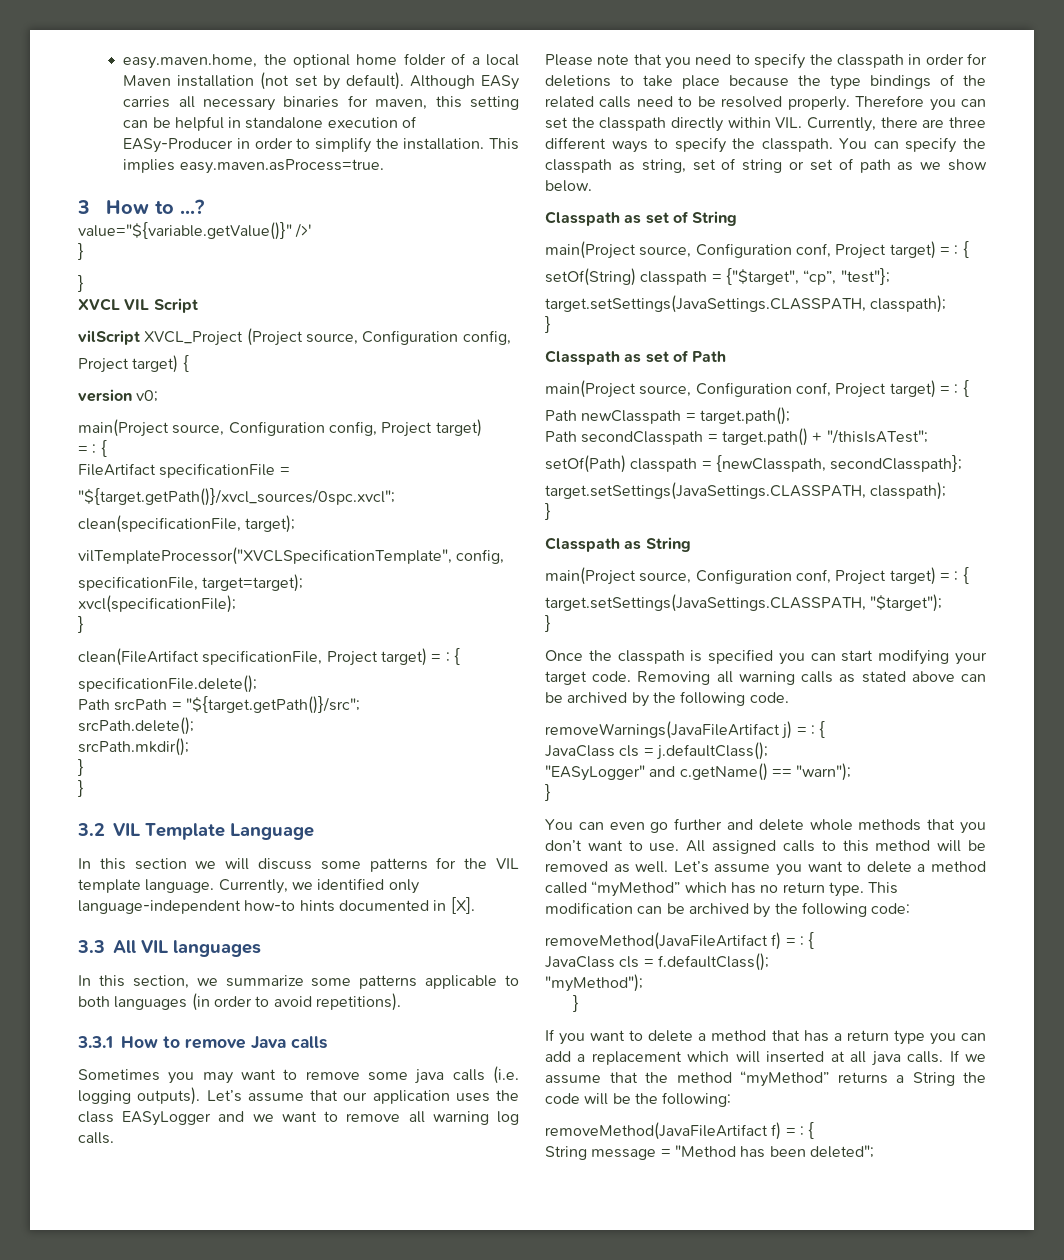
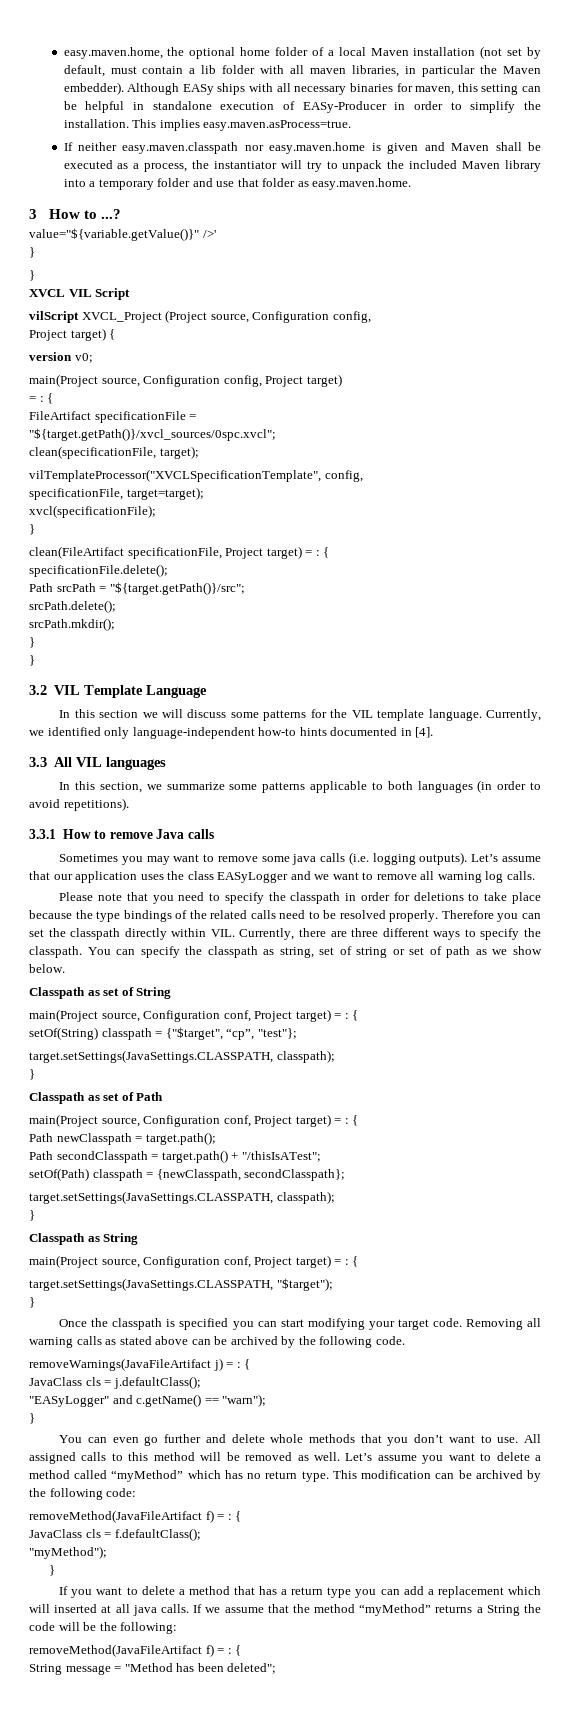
- easy.maven.home, the optional home folder of a local Maven installation (not set by default). Although EASy carries all necessary binaries for maven, this setting can be helpful in standalone execution of EASy-Producer in order to simplify the installation.
+ easy.maven.home, the optional home folder of a local Maven installation (not set by default, must contain a lib folder with all maven libraries, in particular the Maven embedder). Although EASy ships with all necessary binaries for maven, this setting can be helpful in standalone execution of EASy-Producer in order to simplify the installation.
+ If neither easy.maven.classpath nor easy.maven.home is given and Maven shall be executed as a process, the instantiator will try to unpack the included Maven library into a temporary folder and use that folder as easy.maven.home.
- Currently, we identified only language-independent how-to hints documented in [X].
+ Currently, we identified only language-independent how-to hints documented in [4].

